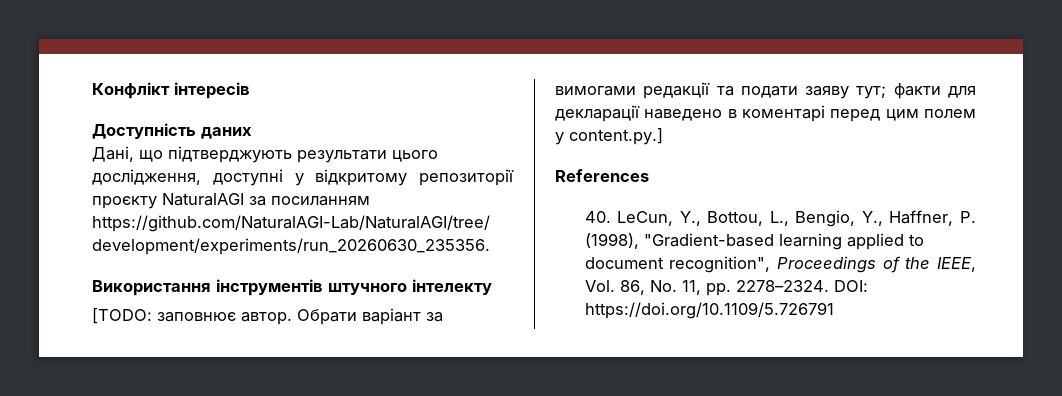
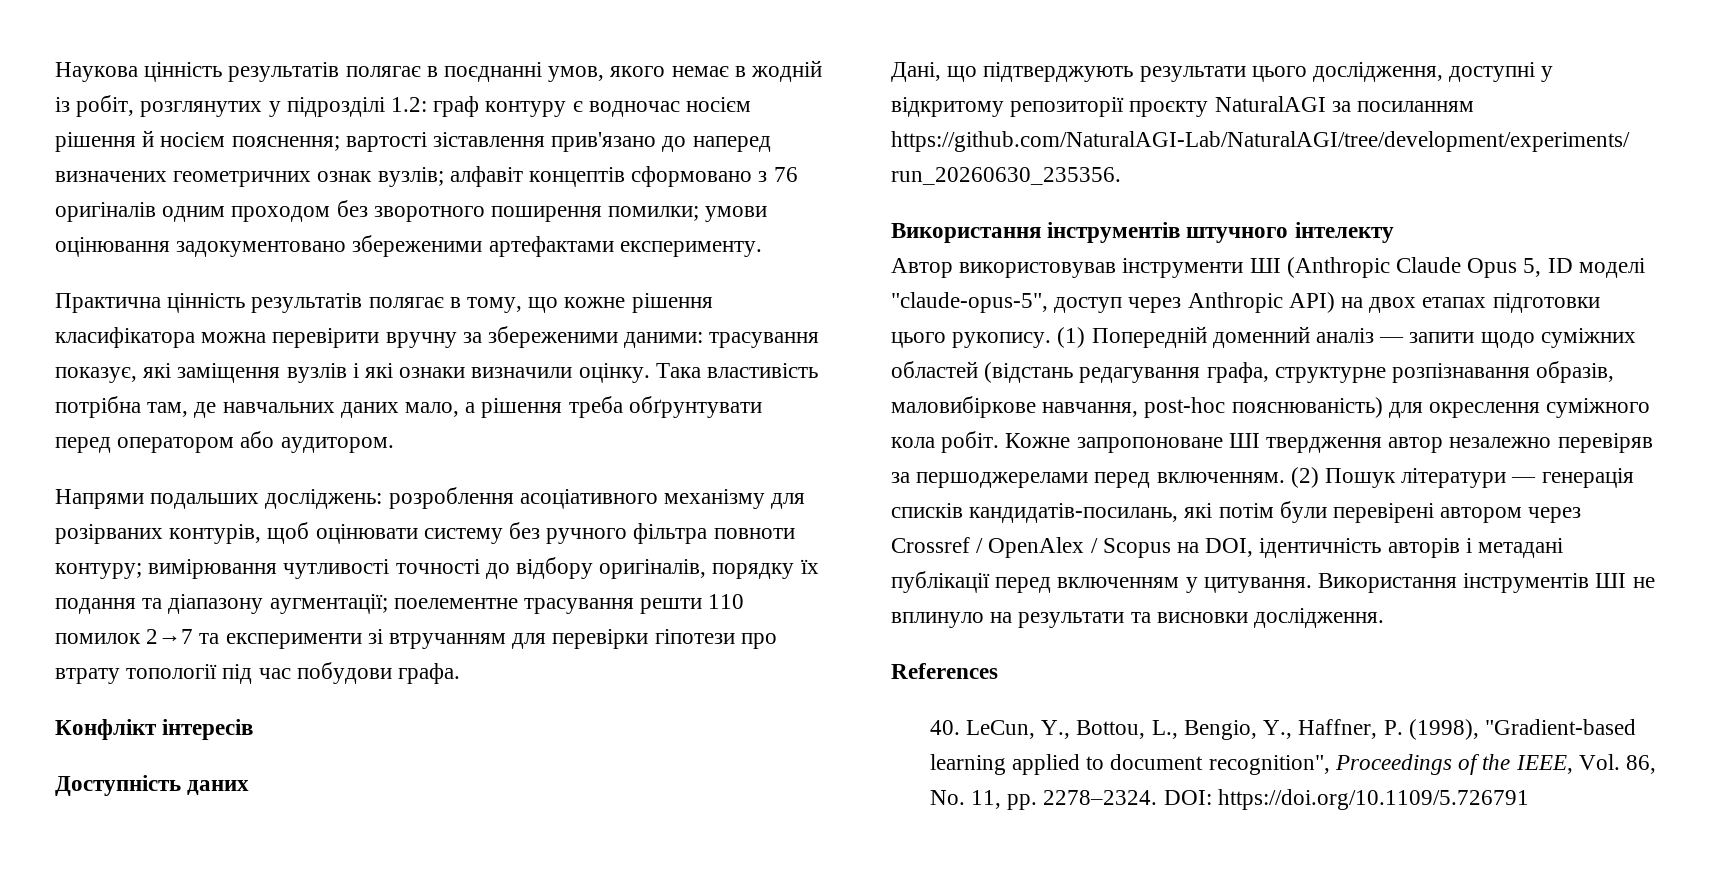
+ Наукова цінність результатів полягає в поєднанні умов, якого немає в жодній із робіт, розглянутих у підрозділі 1.2: граф контуру є водночас носієм рішення й носієм пояснення; вартості зіставлення прив'язано до наперед визначених геометричних ознак вузлів; алфавіт концептів сформовано з 76 оригіналів одним проходом без зворотного поширення помилки; умови оцінювання задокументовано збереженими артефактами експерименту.
+ Практична цінність результатів полягає в тому, що кожне рішення класифікатора можна перевірити вручну за збереженими даними: трасування показує, які заміщення вузлів і які ознаки визначили оцінку. Така властивість потрібна там, де навчальних даних мало, а рішення треба обґрунтувати перед оператором або аудитором.
+ Напрями подальших досліджень: розроблення асоціативного механізму для розірваних контурів, щоб оцінювати систему без ручного фільтра повноти контуру; вимірювання чутливості точності до відбору оригіналів, порядку їх подання та діапазону аугментації; поелементне трасування решти 110 помилок 2→7 та експерименти зі втручанням для перевірки гіпотези про втрату топології під час побудови графа.
- [TODO: заповнює автор. Обрати варіант за вимогами редакції та подати заяву тут; факти для декларації наведено в коментарі перед цим полем у content.py.]
+ Автор використовував інструменти ШІ (Anthropic Claude Opus 5, ID моделі "claude-opus-5", доступ через Anthropic API) на двох етапах підготовки цього рукопису. (1) Попередній доменний аналіз — запити щодо суміжних областей (відстань редагування графа, структурне розпізнавання образів, маловибіркове навчання, post-hoc пояснюваність) для окреслення суміжного кола робіт. Кожне запропоноване ШІ твердження автор незалежно перевіряв за першоджерелами перед включенням. (2) Пошук літератури — генерація списків кандидатів-посилань, які потім були перевірені автором через Crossref / OpenAlex / Scopus на DOI, ідентичність авторів і метадані публікації перед включенням у цитування. Використання інструментів ШІ не вплинуло на результати та висновки дослідження.

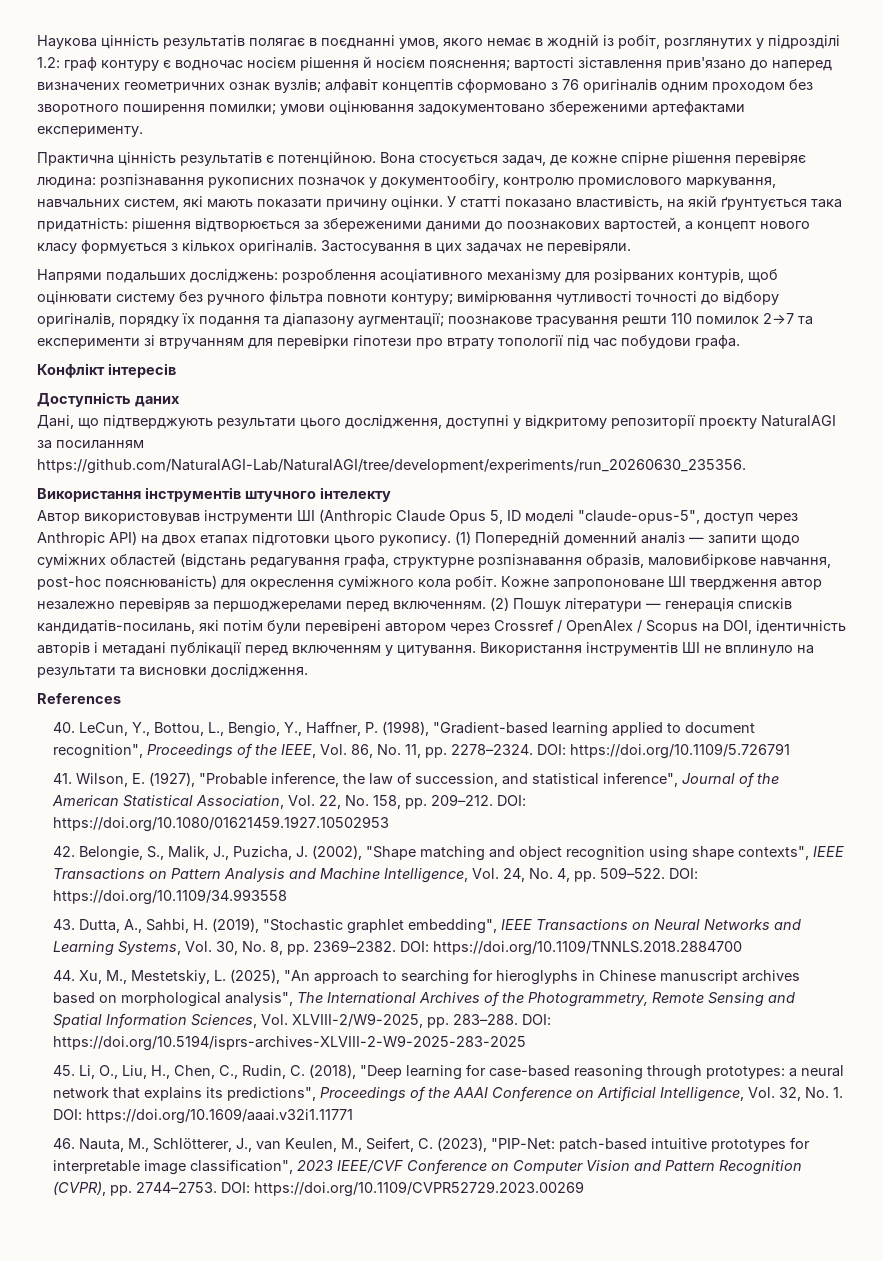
- Практична цінність результатів полягає в тому, що кожне рішення класифікатора можна перевірити вручну за збереженими даними: трасування показує, які заміщення вузлів і які ознаки визначили оцінку. Така властивість потрібна там, де навчальних даних мало, а рішення треба обґрунтувати перед оператором або аудитором.
+ Практична цінність результатів є потенційною. Вона стосується задач, де кожне спірне рішення перевіряє людина: розпізнавання рукописних позначок у документообігу, контролю промислового маркування, навчальних систем, які мають показати причину оцінки. У статті показано властивість, на якій ґрунтується така придатність: рішення відтворюється за збереженими даними до поознакових вартостей, а концепт нового класу формується з кількох оригіналів. Застосування в цих задачах не перевіряли.
- Напрями подальших досліджень: розроблення асоціативного механізму для розірваних контурів, щоб оцінювати систему без ручного фільтра повноти контуру; вимірювання чутливості точності до відбору оригіналів, порядку їх подання та діапазону аугментації; поелементне трасування решти 110 помилок 2→7 та експерименти зі втручанням для перевірки гіпотези про втрату топології під час побудови графа.
+ Напрями подальших досліджень: розроблення асоціативного механізму для розірваних контурів, щоб оцінювати систему без ручного фільтра повноти контуру; вимірювання чутливості точності до відбору оригіналів, порядку їх подання та діапазону аугментації; поознакове трасування решти 110 помилок 2→7 та експерименти зі втручанням для перевірки гіпотези про втрату топології під час побудови графа.
+ 41. Wilson, E. (1927), "Probable inference, the law of succession, and statistical inference", Journal of the American Statistical Association, Vol. 22, No. 158, pp. 209–212. DOI: https://doi.org/10.1080/01621459.1927.10502953
+ 42. Belongie, S., Malik, J., Puzicha, J. (2002), "Shape matching and object recognition using shape contexts", IEEE Transactions on Pattern Analysis and Machine Intelligence, Vol. 24, No. 4, pp. 509–522. DOI: https://doi.org/10.1109/34.993558
+ 43. Dutta, A., Sahbi, H. (2019), "Stochastic graphlet embedding", IEEE Transactions on Neural Networks and Learning Systems, Vol. 30, No. 8, pp. 2369–2382. DOI: https://doi.org/10.1109/TNNLS.2018.2884700
+ 44. Xu, M., Mestetskiy, L. (2025), "An approach to searching for hieroglyphs in Chinese manuscript archives based on morphological analysis", The International Archives of the Photogrammetry, Remote Sensing and Spatial Information Sciences, Vol. XLVIII-2/W9-2025, pp. 283–288. DOI: https://doi.org/10.5194/isprs-archives-XLVIII-2-W9-2025-283-2025
+ 45. Li, O., Liu, H., Chen, C., Rudin, C. (2018), "Deep learning for case-based reasoning through prototypes: a neural network that explains its predictions", Proceedings of the AAAI Conference on Artificial Intelligence, Vol. 32, No. 1. DOI: https://doi.org/10.1609/aaai.v32i1.11771
+ 46. Nauta, M., Schlötterer, J., van Keulen, M., Seifert, C. (2023), "PIP-Net: patch-based intuitive prototypes for interpretable image classification", 2023 IEEE/CVF Conference on Computer Vision and Pattern Recognition (CVPR), pp. 2744–2753. DOI: https://doi.org/10.1109/CVPR52729.2023.00269

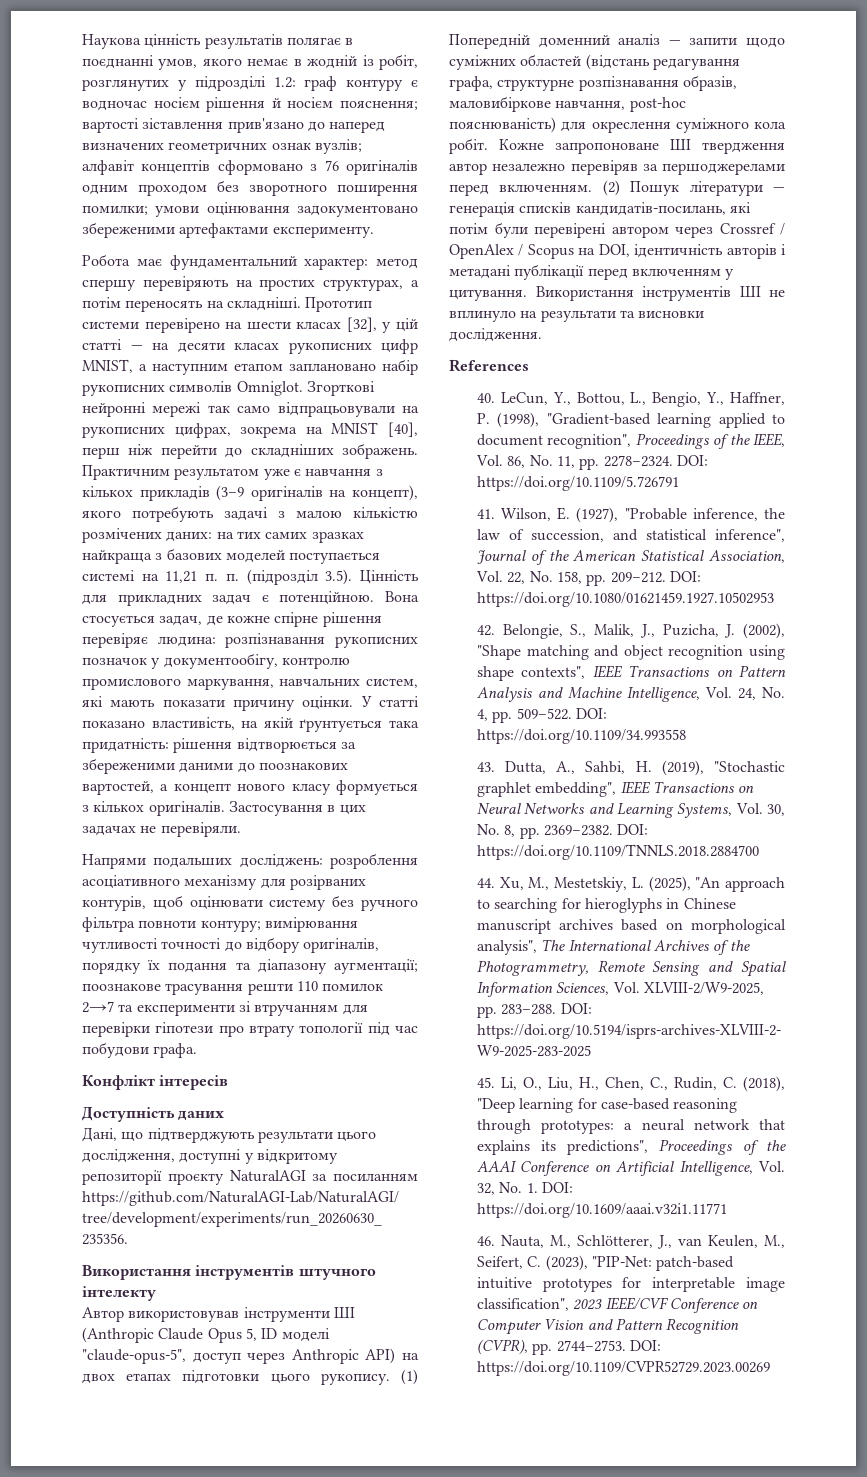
- Практична цінність результатів є потенційною.
+ Робота має фундаментальний характер: метод спершу перевіряють на простих структурах, а потім переносять на складніші. Прототип системи перевірено на шести класах [32], у цій статті — на десяти класах рукописних цифр MNIST, а наступним етапом заплановано набір рукописних символів Omniglot. Згорткові нейронні мережі так само відпрацьовували на рукописних цифрах, зокрема на MNIST [40], перш ніж перейти до складніших зображень. Практичним результатом уже є навчання з кількох прикладів (3–9 оригіналів на концепт), якого потребують задачі з малою кількістю розмічених даних: на тих самих зразках найкраща з базових моделей поступається системі на 11,21 п. п. (підрозділ 3.5). Цінність для прикладних задач є потенційною.

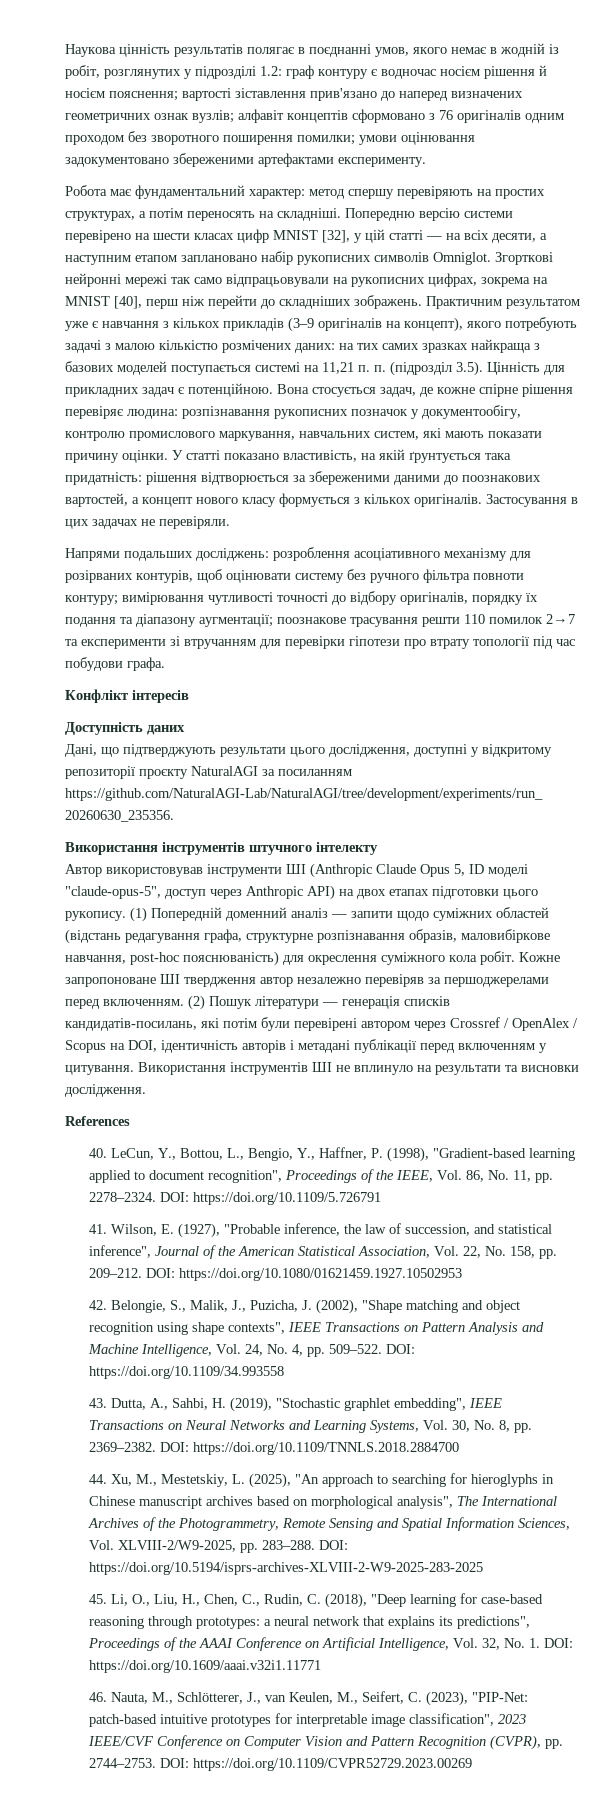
- Прототип системи перевірено на шести класах [32], у цій статті — на десяти класах рукописних цифр MNIST, а наступним етапом заплановано набір рукописних символів Omniglot.
+ Попередню версію системи перевірено на шести класах цифр MNIST [32], у цій статті — на всіх десяти, а наступним етапом заплановано набір рукописних символів Omniglot.

